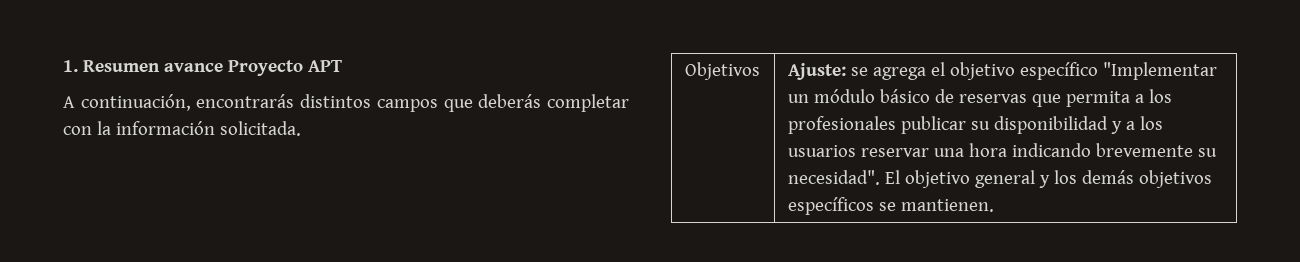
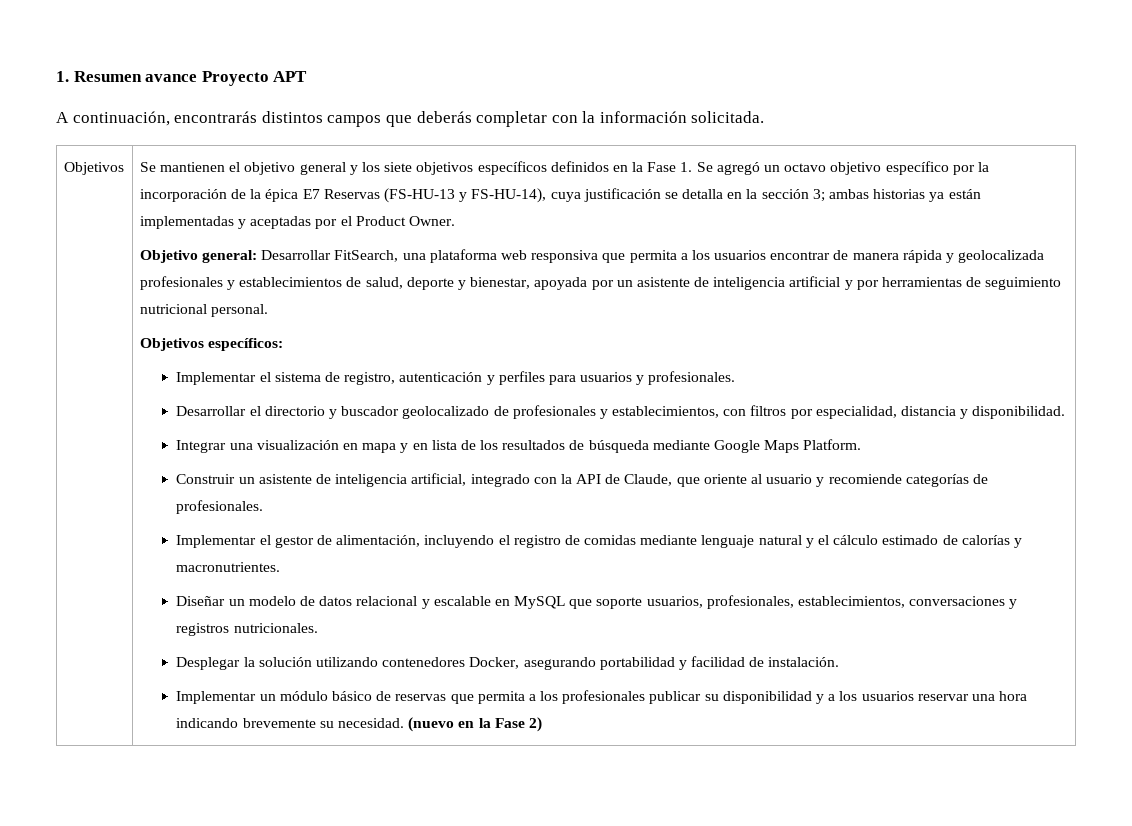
- Ajuste: se agrega el objetivo específico "Implementar un módulo básico de reservas que permita a los profesionales publicar su disponibilidad y a los usuarios reservar una hora indicando brevemente su necesidad". El objetivo general y los demás objetivos específicos se mantienen.
+ Se mantienen el objetivo general y los siete objetivos específicos definidos en la Fase 1. Se agregó un octavo objetivo específico por la incorporación de la épica E7 Reservas (FS-HU-13 y FS-HU-14), cuya justificación se detalla en la sección 3; ambas historias ya están implementadas y aceptadas por el Product Owner.
+ Objetivo general: Desarrollar FitSearch, una plataforma web responsiva que permita a los usuarios encontrar de manera rápida y geolocalizada profesionales y establecimientos de salud, deporte y bienestar, apoyada por un asistente de inteligencia artificial y por herramientas de seguimiento nutricional personal.
+ Objetivos específicos:
+ Implementar el sistema de registro, autenticación y perfiles para usuarios y profesionales.
+ Desarrollar el directorio y buscador geolocalizado de profesionales y establecimientos, con filtros por especialidad, distancia y disponibilidad.
+ Integrar una visualización en mapa y en lista de los resultados de búsqueda mediante Google Maps Platform.
+ Construir un asistente de inteligencia artificial, integrado con la API de Claude, que oriente al usuario y recomiende categorías de profesionales.
+ Implementar el gestor de alimentación, incluyendo el registro de comidas mediante lenguaje natural y el cálculo estimado de calorías y macronutrientes.
+ Diseñar un modelo de datos relacional y escalable en MySQL que soporte usuarios, profesionales, establecimientos, conversaciones y registros nutricionales.
+ Desplegar la solución utilizando contenedores Docker, asegurando portabilidad y facilidad de instalación.
+ Implementar un módulo básico de reservas que permita a los profesionales publicar su disponibilidad y a los usuarios reservar una hora indicando brevemente su necesidad. (nuevo en la Fase 2)

